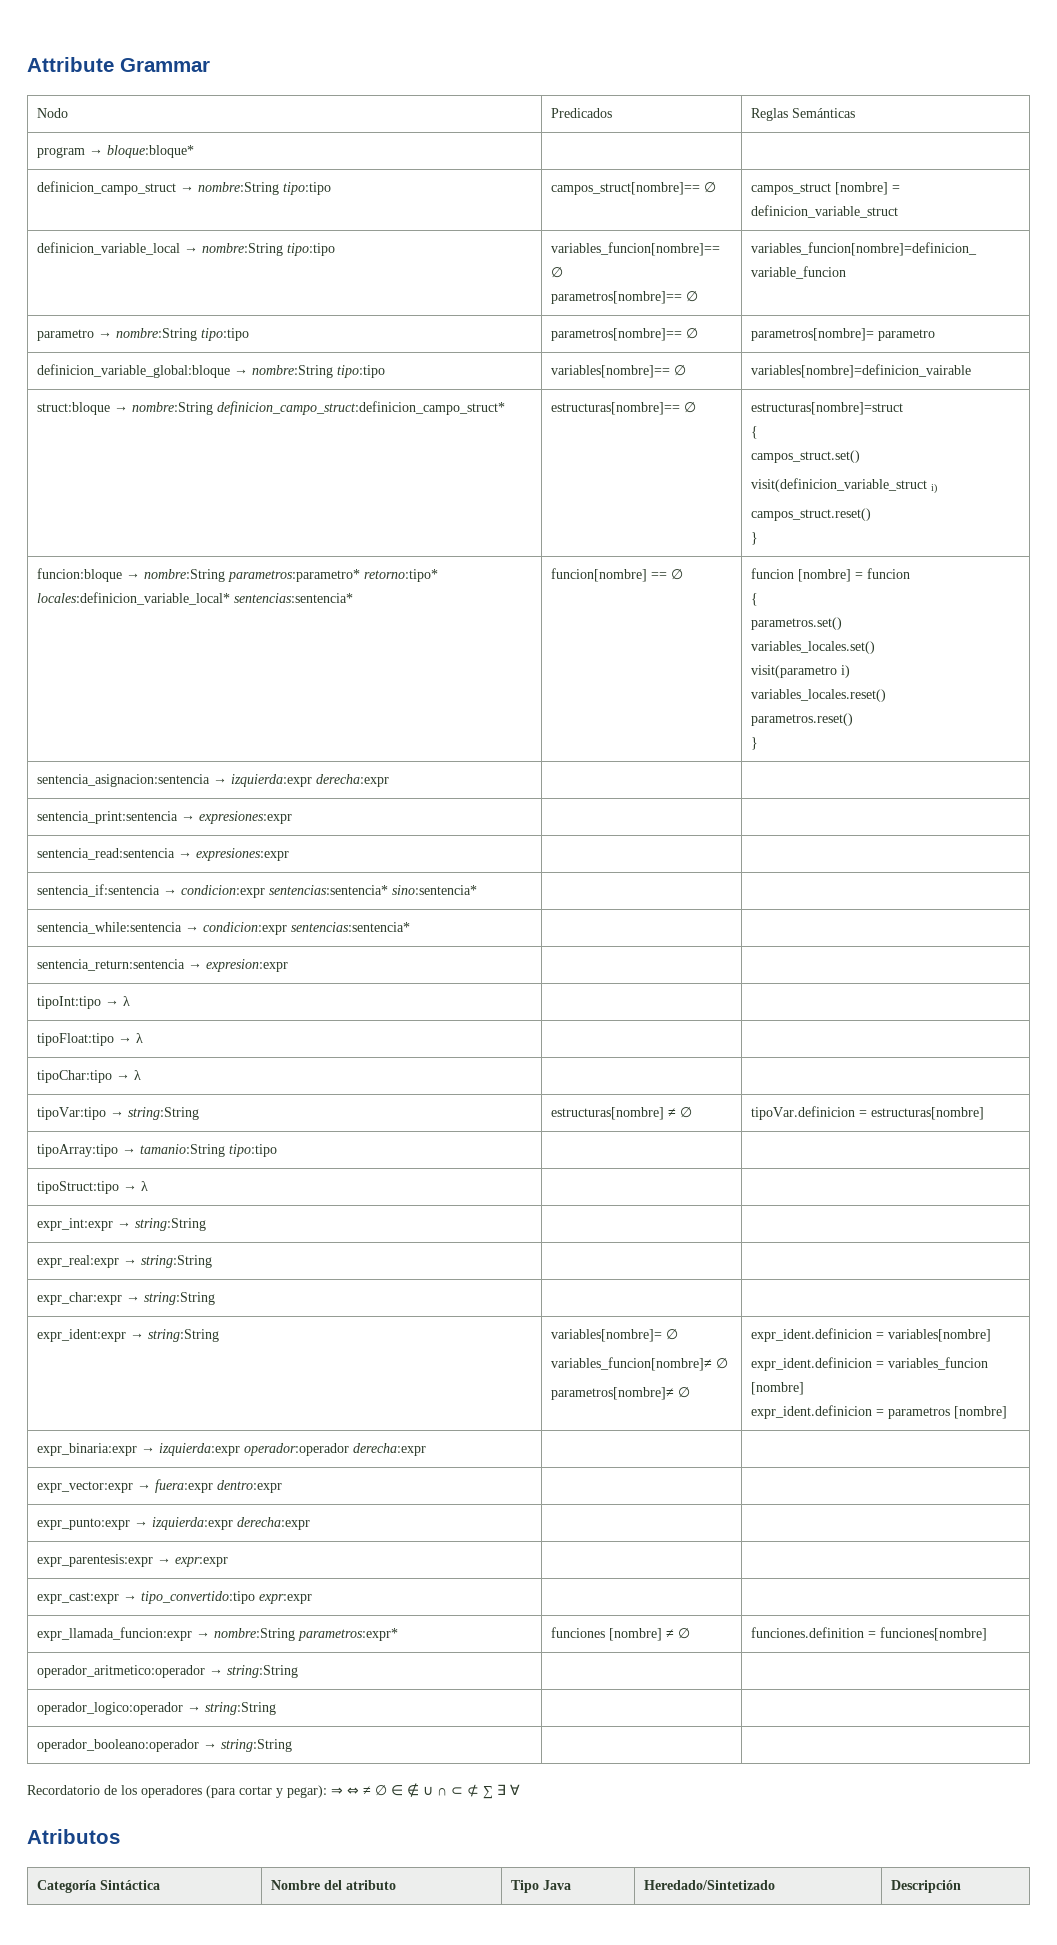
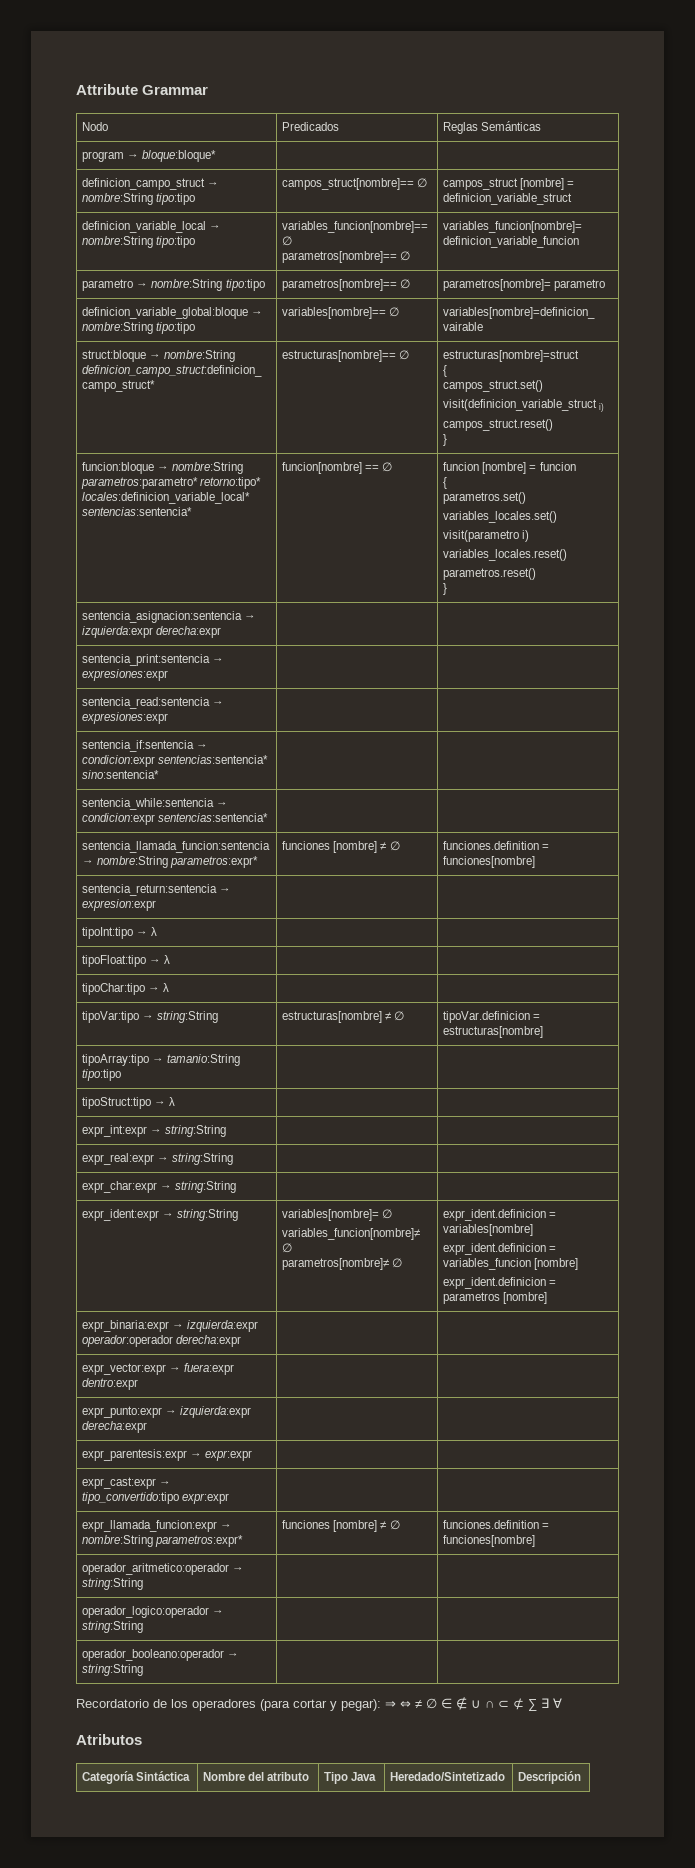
+ sentencia_llamada_funcion:sentencia → nombre:String parametros:expr* | funciones [nombre] ≠ ∅ | funciones.definition = funciones[nombre]

